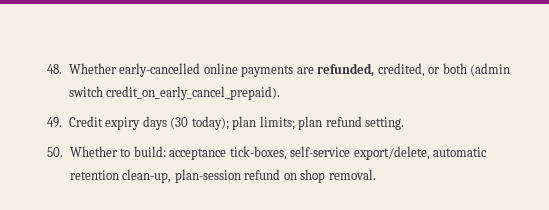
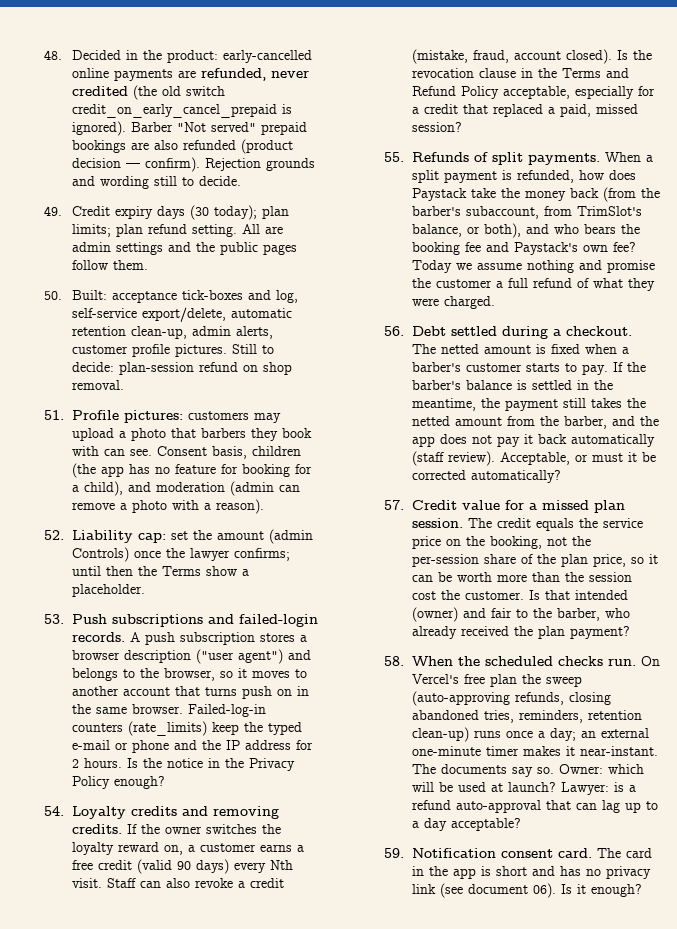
- 48. Whether early-cancelled online payments are refunded, credited, or both (admin switch credit_on_early_cancel_prepaid).
+ 48. Decided in the product: early-cancelled online payments are refunded, never credited (the old switch credit_on_early_cancel_prepaid is ignored). Barber "Not served" prepaid bookings are also refunded (product decision — confirm). Rejection grounds and wording still to decide.
- 49. Credit expiry days (30 today); plan limits; plan refund setting.
- 50. Whether to build: acceptance tick-boxes, self-service export/delete, automatic retention clean-up, plan-session refund on shop removal.
+ 49. Credit expiry days (30 today); plan limits; plan refund setting. All are admin settings and the public pages follow them.
+ 50. Built: acceptance tick-boxes and log, self-service export/delete, automatic retention clean-up, admin alerts, customer profile pictures. Still to decide: plan-session refund on shop removal.
+ 51. Profile pictures: customers may upload a photo that barbers they book with can see. Consent basis, children (the app has no feature for booking for a child), and moderation (admin can remove a photo with a reason).
+ 52. Liability cap: set the amount (admin Controls) once the lawyer confirms; until then the Terms show a placeholder.
+ 53. Push subscriptions and failed-login records. A push subscription stores a browser description ("user agent") and belongs to the browser, so it moves to another account that turns push on in the same browser. Failed-log-in counters (rate_limits) keep the typed e-mail or phone and the IP address for 2 hours. Is the notice in the Privacy Policy enough?
+ 54. Loyalty credits and removing credits. If the owner switches the loyalty reward on, a customer earns a free credit (valid 90 days) every Nth visit. Staff can also revoke a credit (mistake, fraud, account closed). Is the revocation clause in the Terms and Refund Policy acceptable, especially for a credit that replaced a paid, missed session?
+ 55. Refunds of split payments. When a split payment is refunded, how does Paystack take the money back (from the barber's subaccount, from TrimSlot's balance, or both), and who bears the booking fee and Paystack's own fee? Today we assume nothing and promise the customer a full refund of what they were charged.
+ 56. Debt settled during a checkout. The netted amount is fixed when a barber's customer starts to pay. If the barber's balance is settled in the meantime, the payment still takes the netted amount from the barber, and the app does not pay it back automatically (staff review). Acceptable, or must it be corrected automatically?
+ 57. Credit value for a missed plan session. The credit equals the service price on the booking, not the per-session share of the plan price, so it can be worth more than the session cost the customer. Is that intended (owner) and fair to the barber, who already received the plan payment?
+ 58. When the scheduled checks run. On Vercel's free plan the sweep (auto-approving refunds, closing abandoned tries, reminders, retention clean-up) runs once a day; an external one-minute timer makes it near-instant. The documents say so. Owner: which will be used at launch? Lawyer: is a refund auto-approval that can lag up to a day acceptable?
+ 59. Notification consent card. The card in the app is short and has no privacy link (see document 06). Is it enough?

